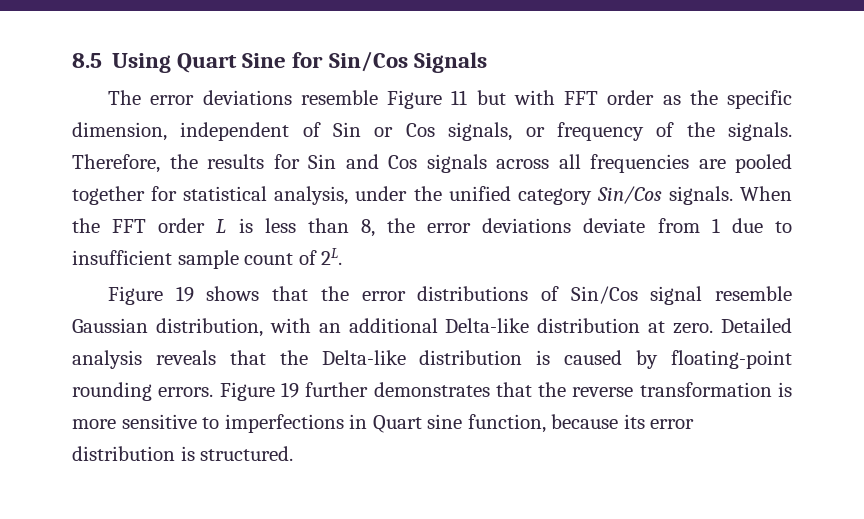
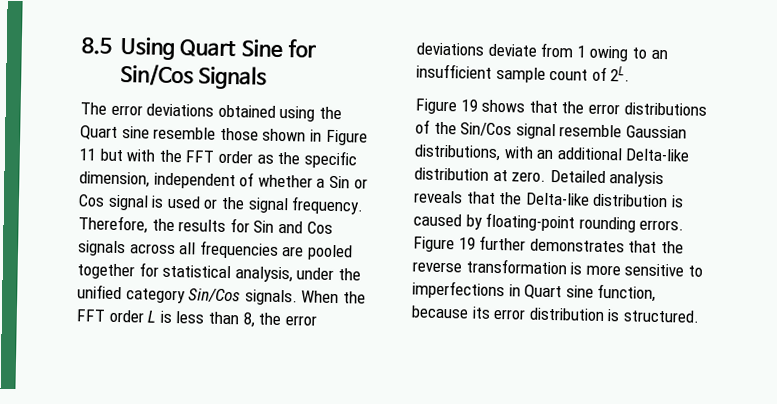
- The error deviations resemble Figure 11 but with FFT order as the specific dimension, independent of Sin or Cos signals, or frequency of the signals.
+ The error deviations obtained using the Quart sine resemble those shown in Figure 11 but with the FFT order as the specific dimension, independent of whether a Sin or Cos signal is used or the signal frequency.
- When the FFT order L is less than 8, the error deviations deviate from 1 due to insufficient sample count of 2L.
+ When the FFT order L is less than 8, the error deviations deviate from 1 owing to an insufficient sample count of 2L.
- Figure 19 shows that the error distributions of Sin/Cos signal resemble Gaussian distribution, with an additional Delta-like distribution at zero.
+ Figure 19 shows that the error distributions of the Sin/Cos signal resemble Gaussian distributions, with an additional Delta-like distribution at zero.

